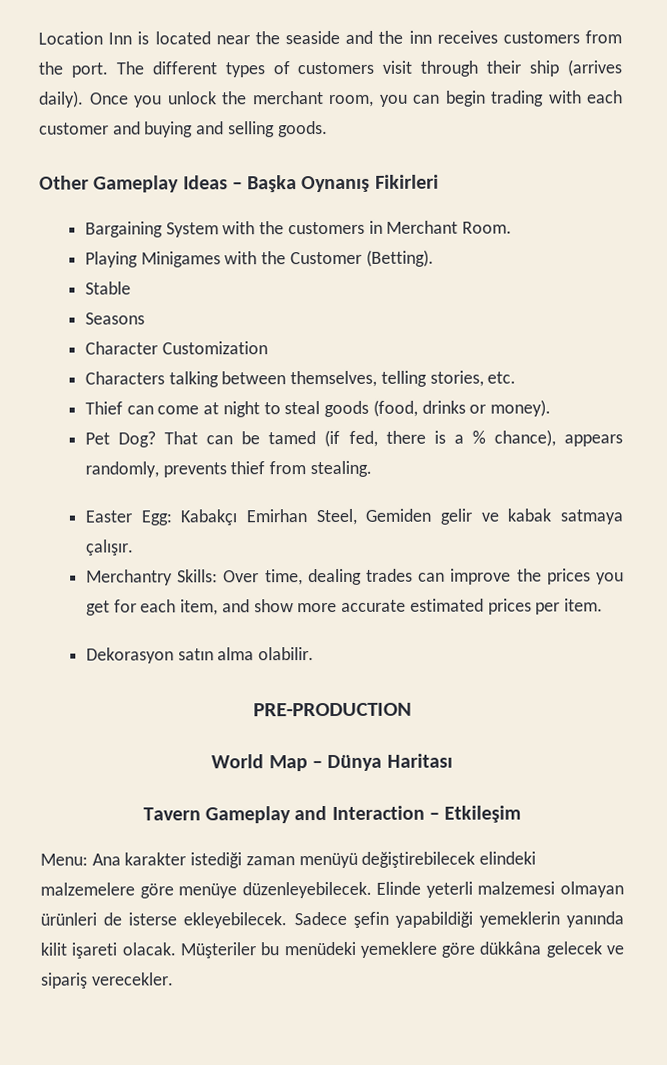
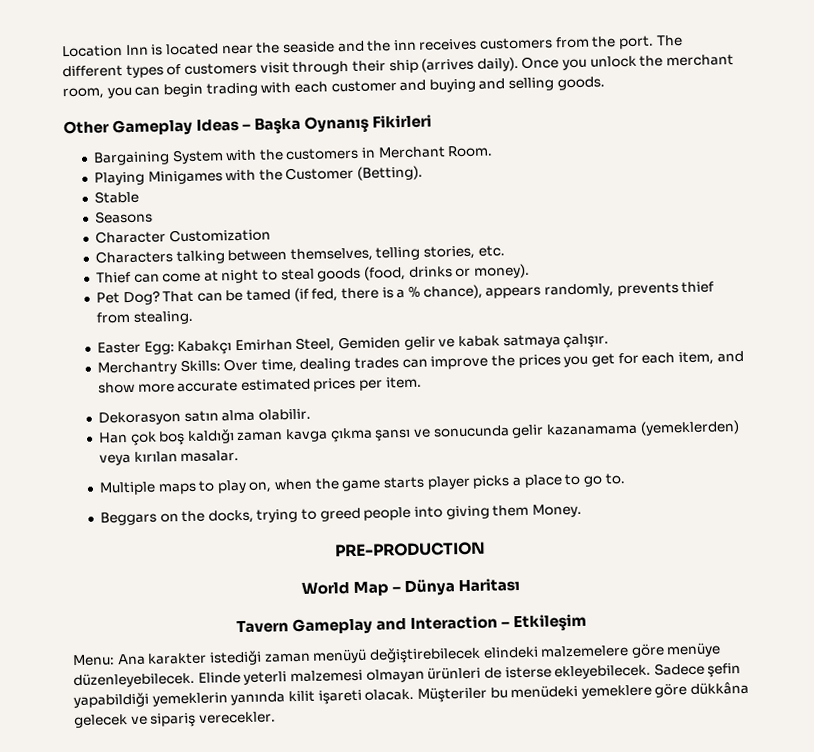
+ Han çok boş kaldığı zaman kavga çıkma şansı ve sonucunda gelir kazanamama (yemeklerden) veya kırılan masalar.
+ Multiple maps to play on, when the game starts player picks a place to go to.
+ Beggars on the docks, trying to greed people into giving them Money.

